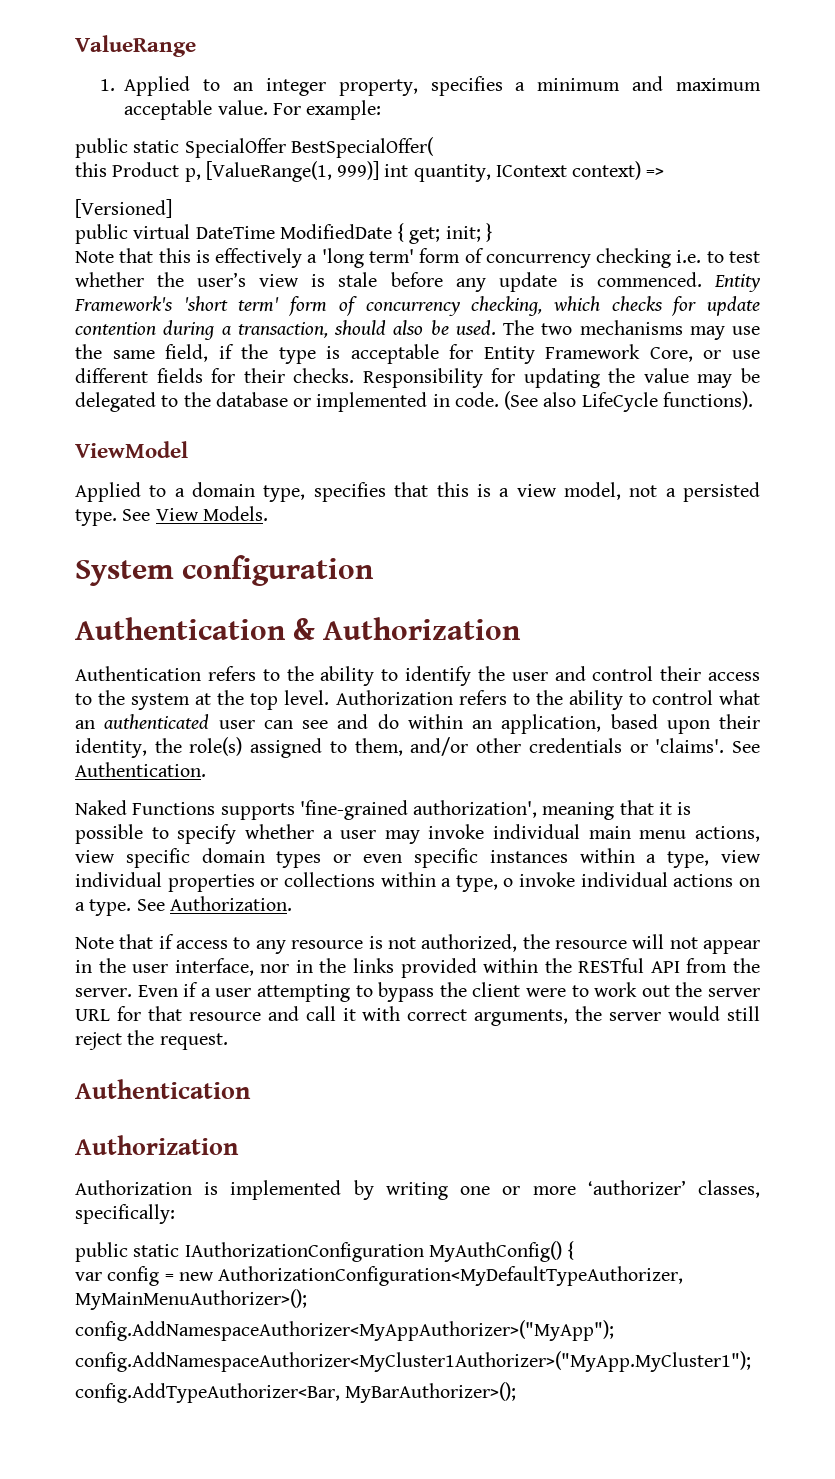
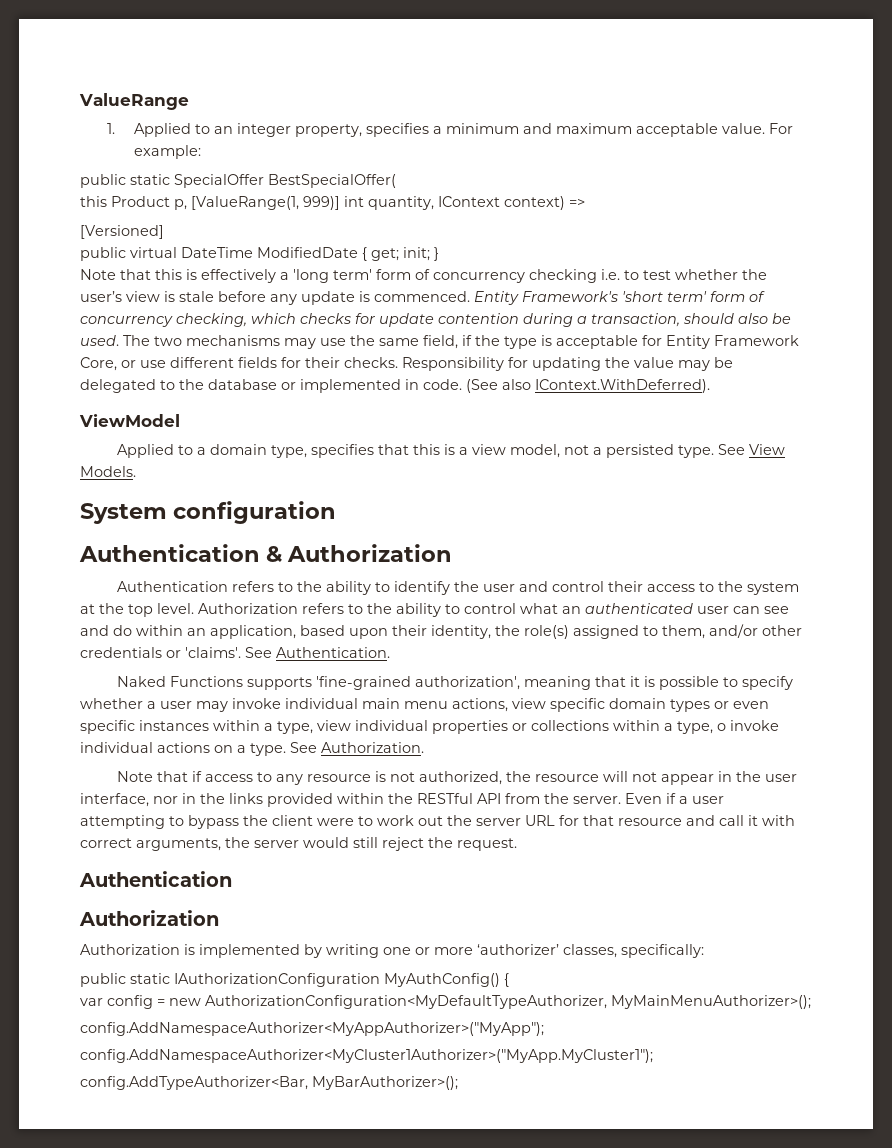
- (See also LifeCycle functions).
+ (See also IContext.WithDeferred).

